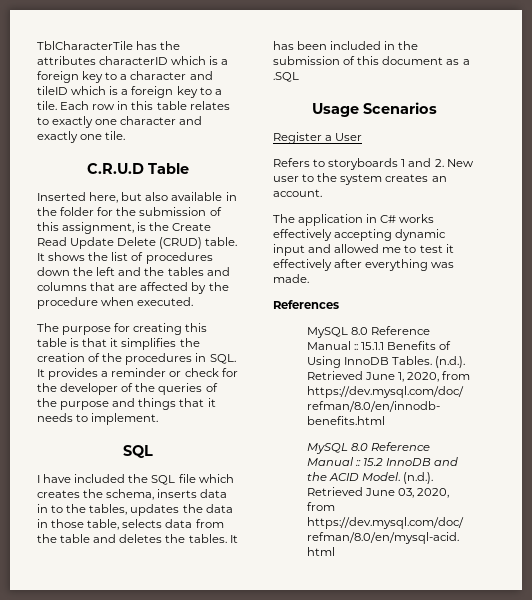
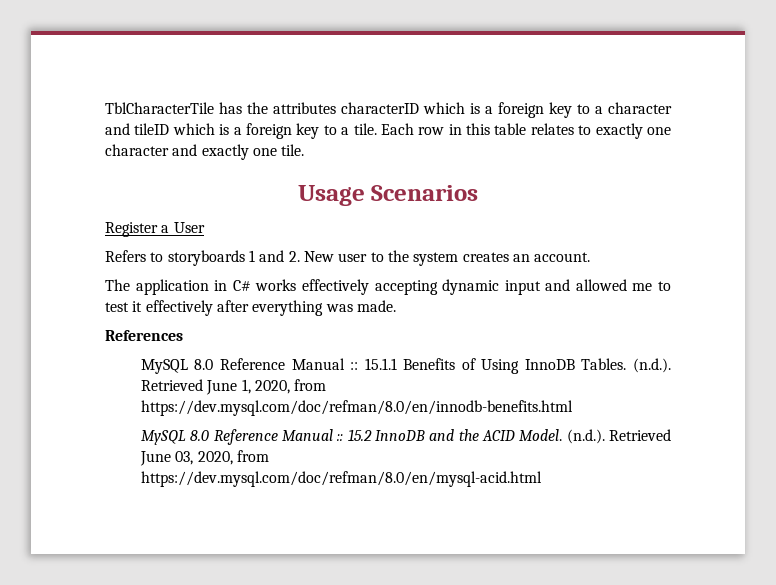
- C.R.U.D Table
- Inserted here, but also available in the folder for the submission of this assignment, is the Create Read Update Delete (CRUD) table. It shows the list of procedures down the left and the tables and columns that are affected by the procedure when executed.
- The purpose for creating this table is that it simplifies the creation of the procedures in SQL. It provides a reminder or check for the developer of the queries of the purpose and things that it needs to implement.
- SQL
- I have included the SQL file which creates the schema, inserts data in to the tables, updates the data in those table, selects data from the table and deletes the tables. It has been included in the submission of this document as a .SQL

